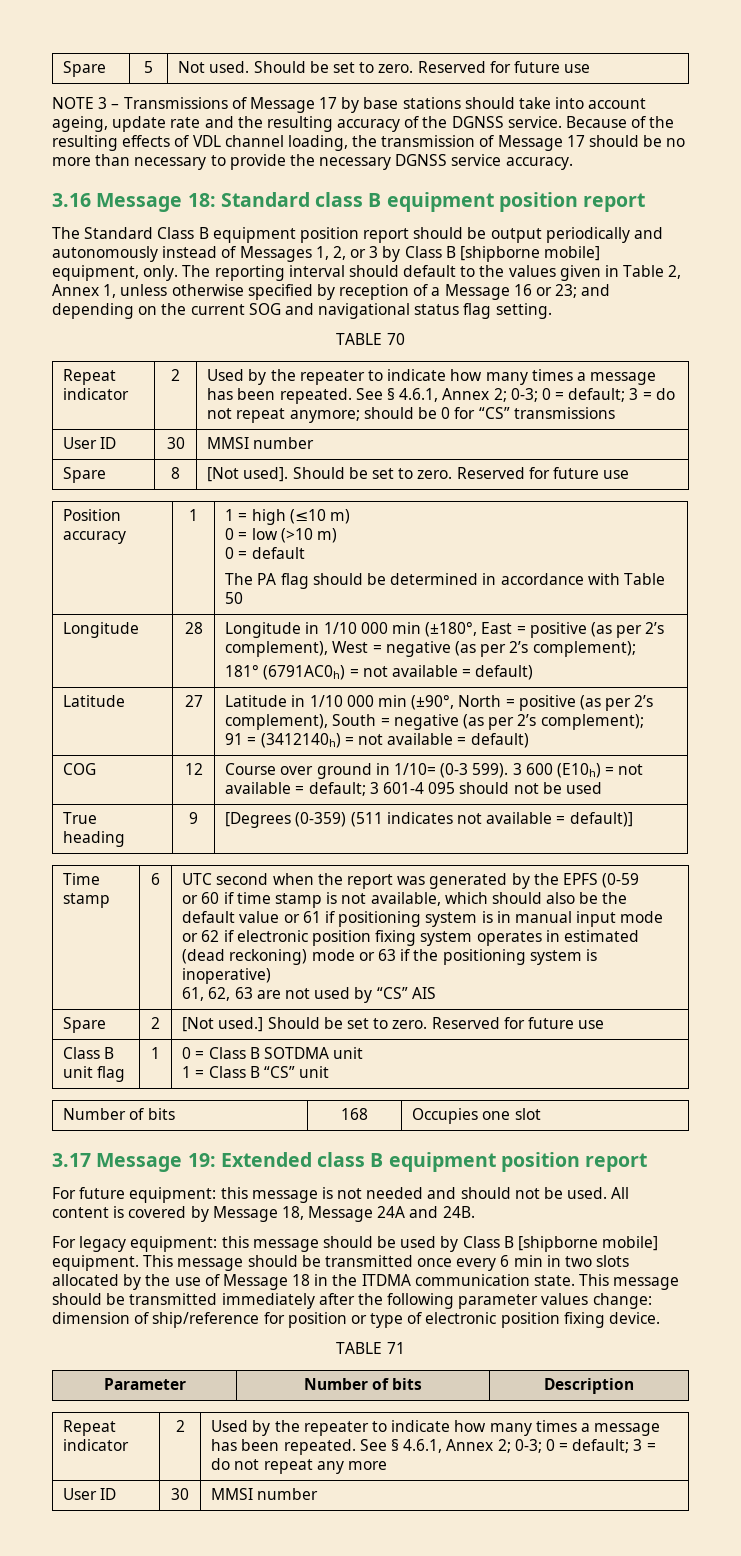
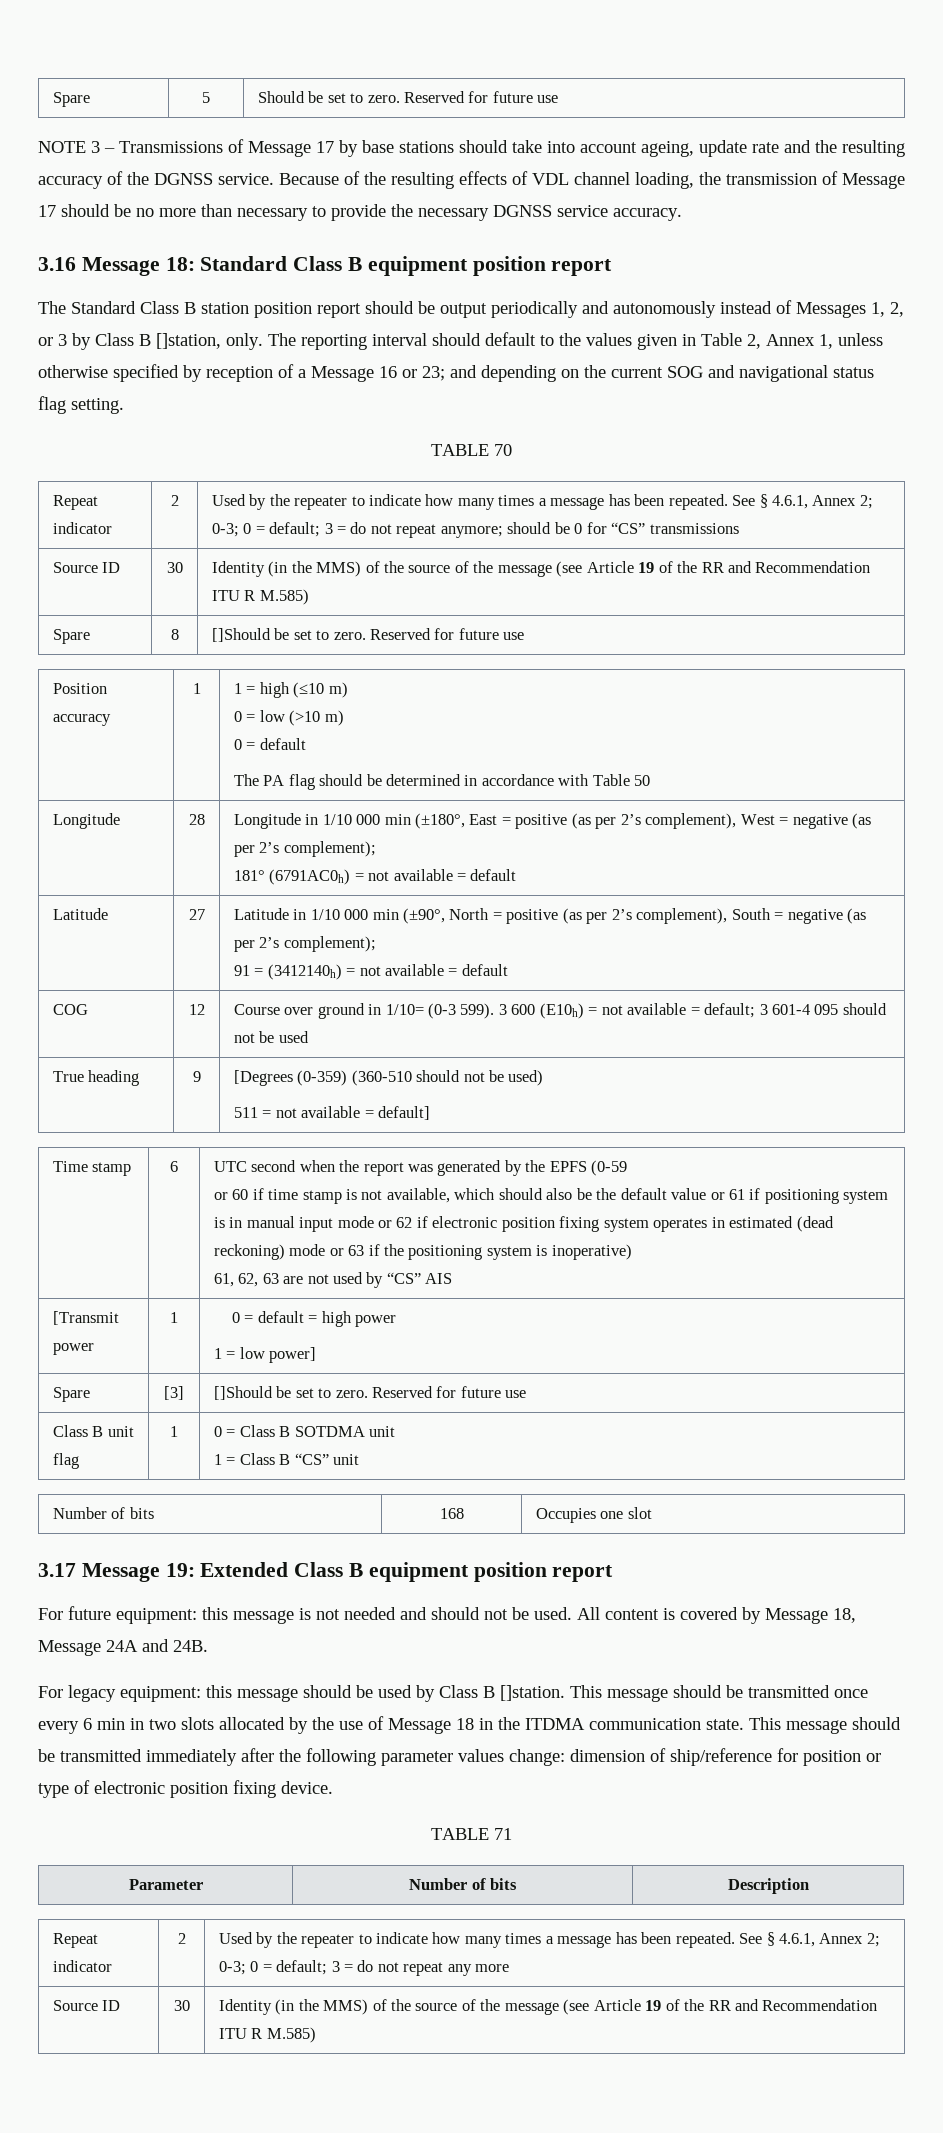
- Spare | 5 | Not used. Should be set to zero. Reserved for future use
+ Spare | 5 | Should be set to zero. Reserved for future use
- 3.16 Message 18: Standard class B equipment position report
+ 3.16 Message 18: Standard Class B equipment position report
- The Standard Class B equipment position report should be output periodically and autonomously instead of Messages 1, 2, or 3 by Class B [shipborne mobile] equipment, only.
+ The Standard Class B station position report should be output periodically and autonomously instead of Messages 1, 2, or 3 by Class B []station, only.
  Repeat indicator | 2 | Used by the repeater to indicate how many times a message has been repeated. See § 4.6.1, Annex 2; 0-3; 0 = default; 3 = do not repeat anymore; should be 0 for “CS” transmissions
- User ID | 30 | MMSI number
+ Source ID | 30 | Identity (in the MMS) of the source of the message (see Article 19 of the RR and Recommendation ITU R M.585)
- Spare | 8 | [Not used]. Should be set to zero. Reserved for future use
+ Spare | 8 | []Should be set to zero. Reserved for future use
  Longitude | 28 | Longitude in 1/10 000 min (±180°, East = positive (as per 2’s complement), West = negative (as per 2’s complement);
- 181° (6791AC0h) = not available = default)
+ 181° (6791AC0h) = not available = default
  Latitude | 27 | Latitude in 1/10 000 min (±90°, North = positive (as per 2’s complement), South = negative (as per 2’s complement);
- 91 = (3412140h) = not available = default)
+ 91 = (3412140h) = not available = default
- True heading | 9 | [Degrees (0-359) (511 indicates not available = default)]
+ True heading | 9 | [Degrees (0-359) (360-510 should not be used)
+ 511 = not available = default]
- Spare | 2 | [Not used.] Should be set to zero. Reserved for future use
+ [Transmit power | 1 | 0 = default = high power
+ 1 = low power]
+ Spare | [3] | []Should be set to zero. Reserved for future use
- 3.17 Message 19: Extended class B equipment position report
+ 3.17 Message 19: Extended Class B equipment position report
- For legacy equipment: this message should be used by Class B [shipborne mobile] equipment.
+ For legacy equipment: this message should be used by Class B []station.
  Repeat indicator | 2 | Used by the repeater to indicate how many times a message has been repeated. See § 4.6.1, Annex 2; 0-3; 0 = default; 3 = do not repeat any more
- User ID | 30 | MMSI number
+ Source ID | 30 | Identity (in the MMS) of the source of the message (see Article 19 of the RR and Recommendation ITU R M.585)

